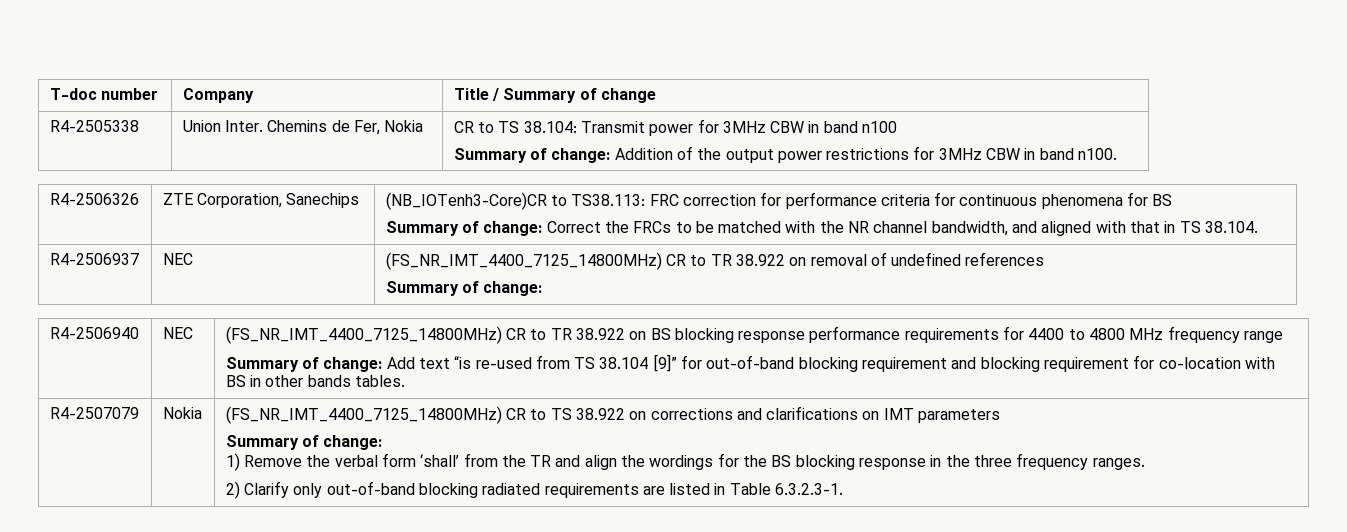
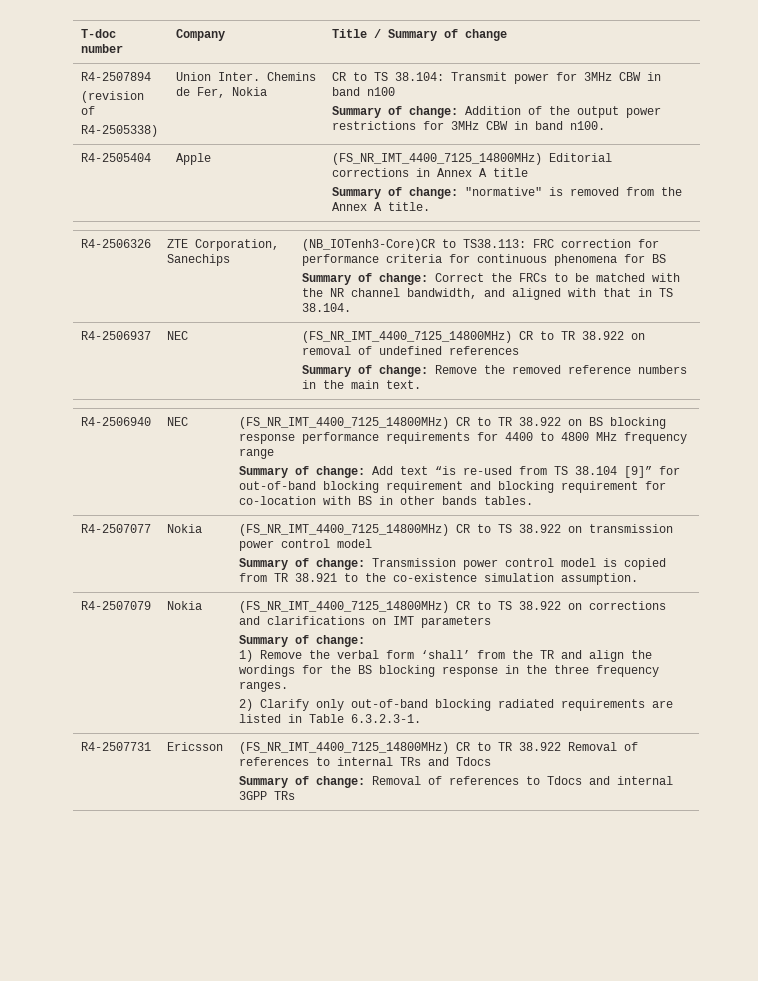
- R4-2505338 | Union Inter. Chemins de Fer, Nokia | CR to TS 38.104: Transmit power for 3MHz CBW in band n100
+ R4-2507894
+ (revision of
+ R4-2505338) | Union Inter. Chemins de Fer, Nokia | CR to TS 38.104: Transmit power for 3MHz CBW in band n100
+ R4-2505404 | Apple | (FS_NR_IMT_4400_7125_14800MHz) Editorial corrections in Annex A title
+ Summary of change: "normative" is removed from the Annex A title.
  R4-2506937 | NEC | (FS_NR_IMT_4400_7125_14800MHz) CR to TR 38.922 on removal of undefined references
- Summary of change:
+ Summary of change: Remove the removed reference numbers in the main text.
+ R4-2507077 | Nokia | (FS_NR_IMT_4400_7125_14800MHz) CR to TS 38.922 on transmission power control model
+ Summary of change: Transmission power control model is copied from TR 38.921 to the co-existence simulation assumption.
+ R4-2507731 | Ericsson | (FS_NR_IMT_4400_7125_14800MHz) CR to TR 38.922 Removal of references to internal TRs and Tdocs
+ Summary of change: Removal of references to Tdocs and internal 3GPP TRs

